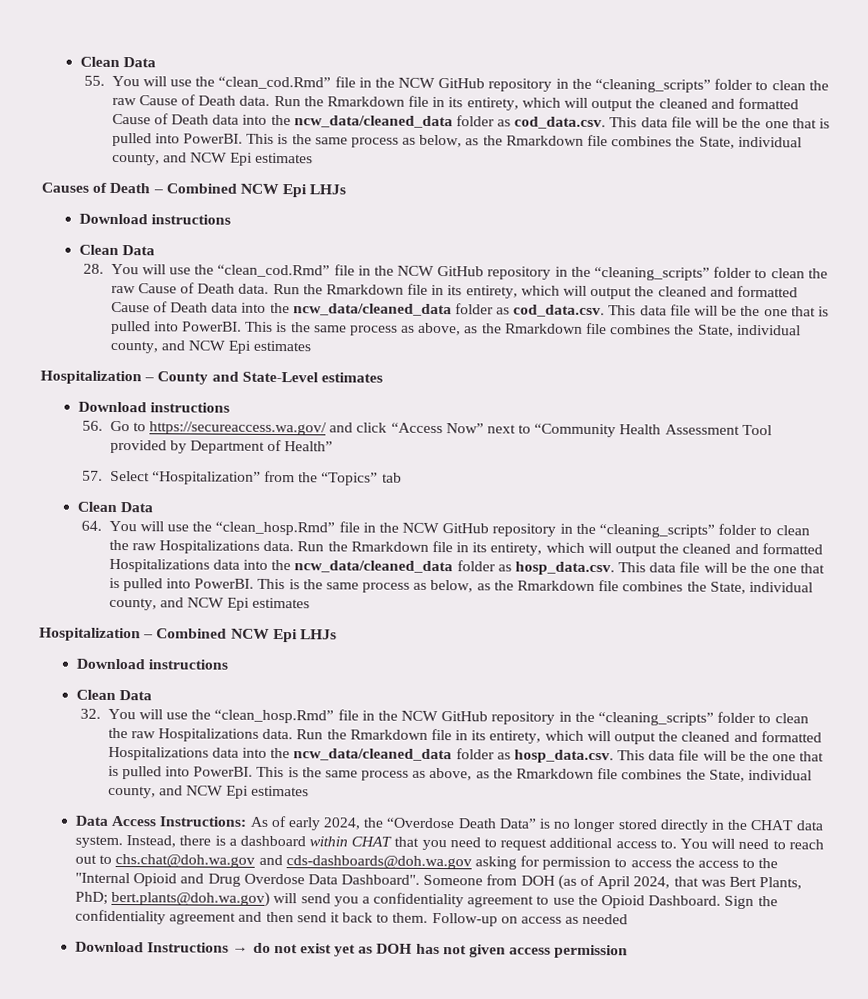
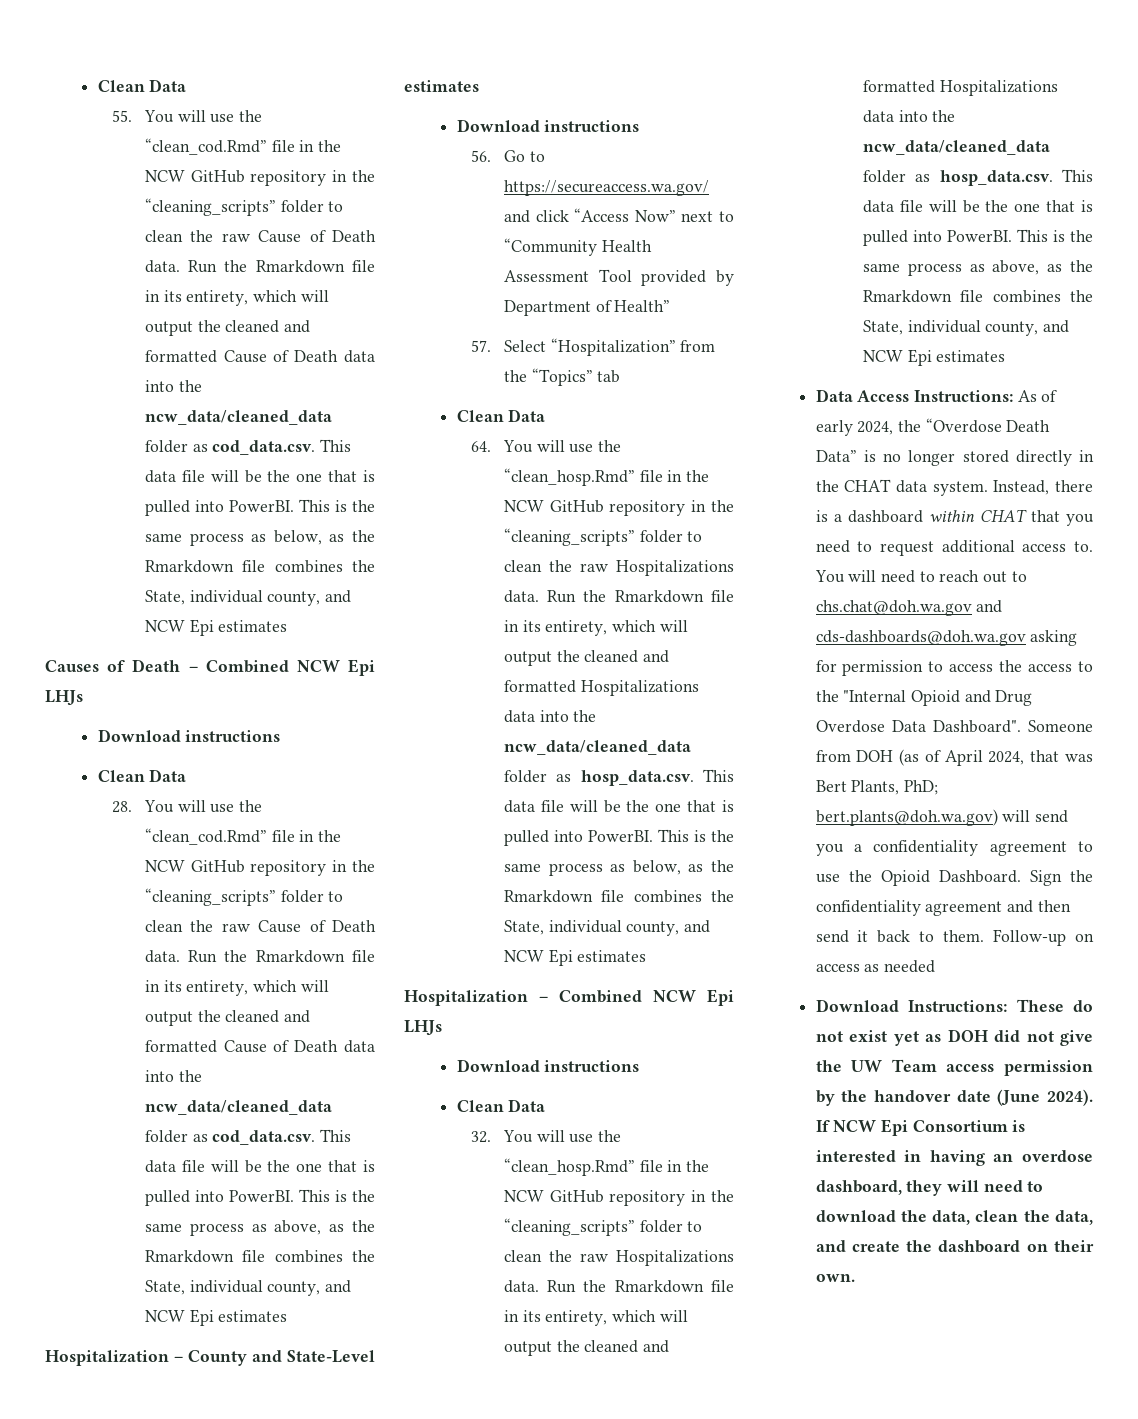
- Download Instructions → do not exist yet as DOH has not given access permission
+ Download Instructions: These do not exist yet as DOH did not give the UW Team access permission by the handover date (June 2024). If NCW Epi Consortium is interested in having an overdose dashboard, they will need to download the data, clean the data, and create the dashboard on their own.

